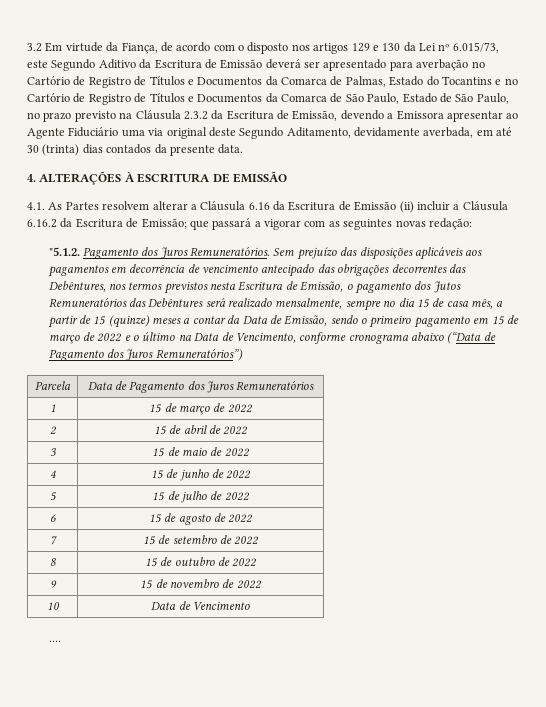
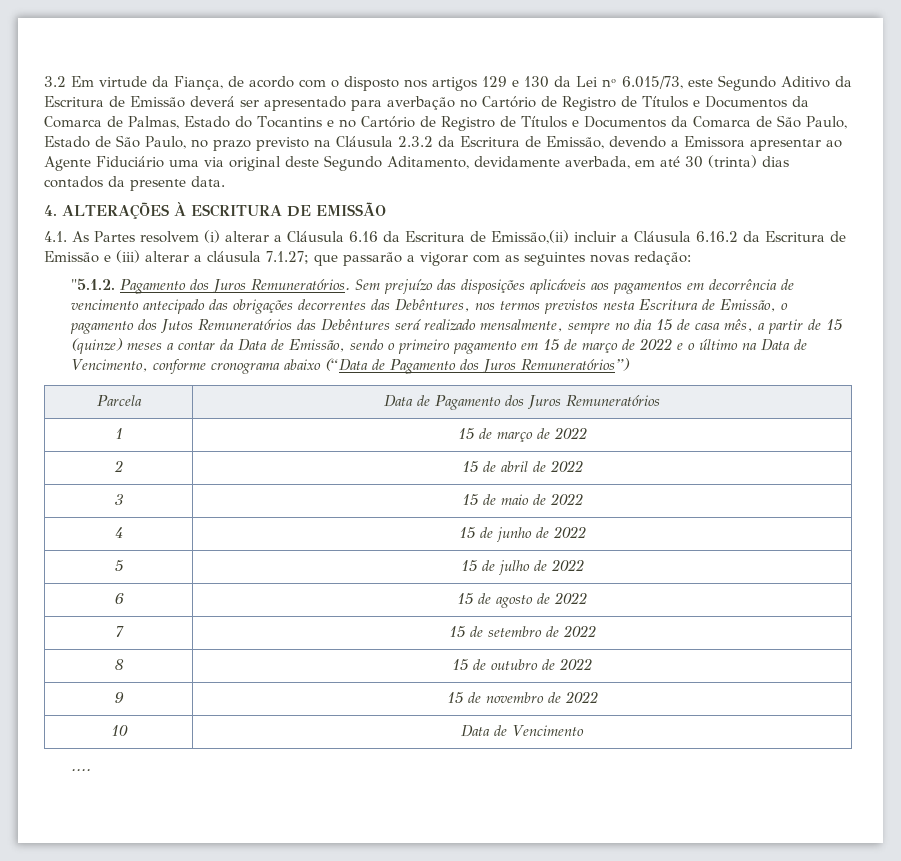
- 4.1. As Partes resolvem alterar a Cláusula 6.16 da Escritura de Emissão (ii) incluir a Cláusula 6.16.2 da Escritura de Emissão; que passará a vigorar com as seguintes novas redação:
+ 4.1. As Partes resolvem (i) alterar a Cláusula 6.16 da Escritura de Emissão,(ii) incluir a Cláusula 6.16.2 da Escritura de Emissão e (iii) alterar a cláusula 7.1.27; que passarão a vigorar com as seguintes novas redação:

